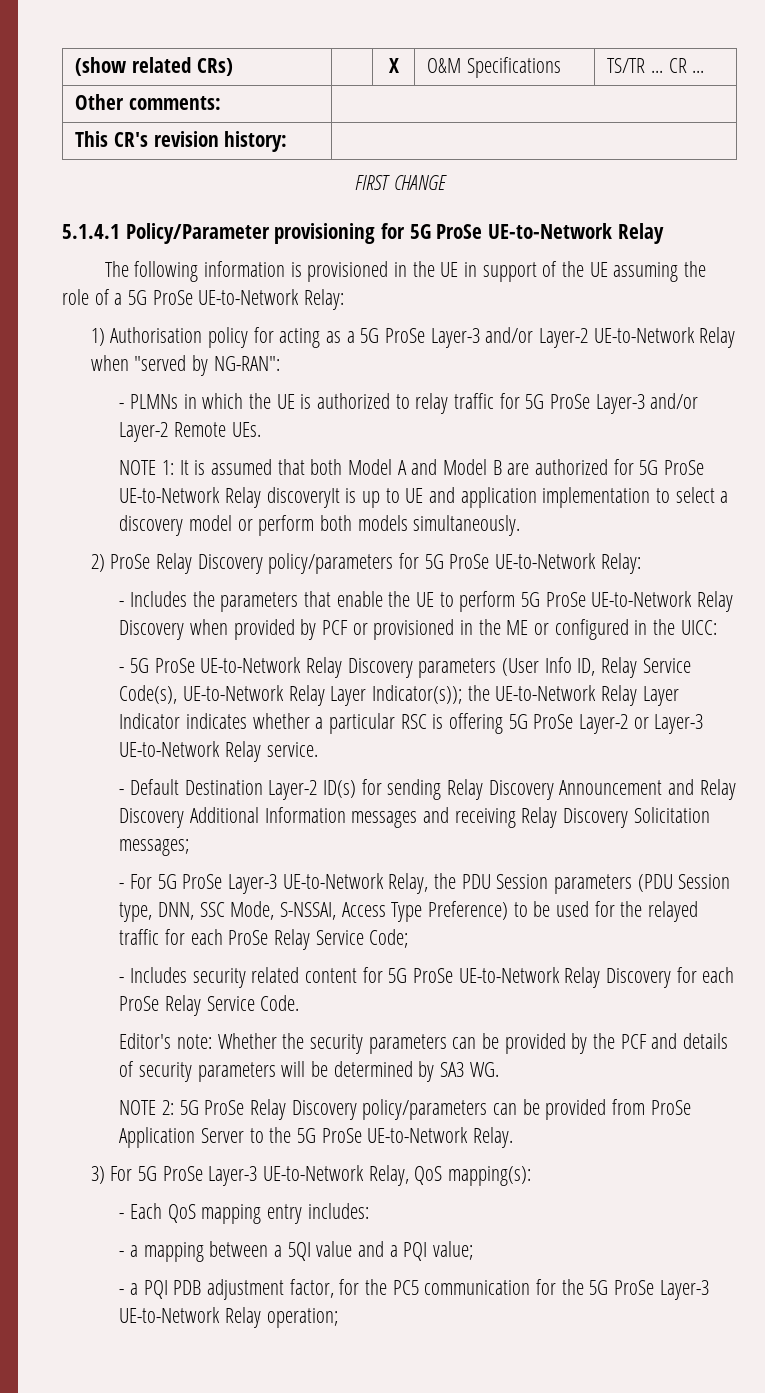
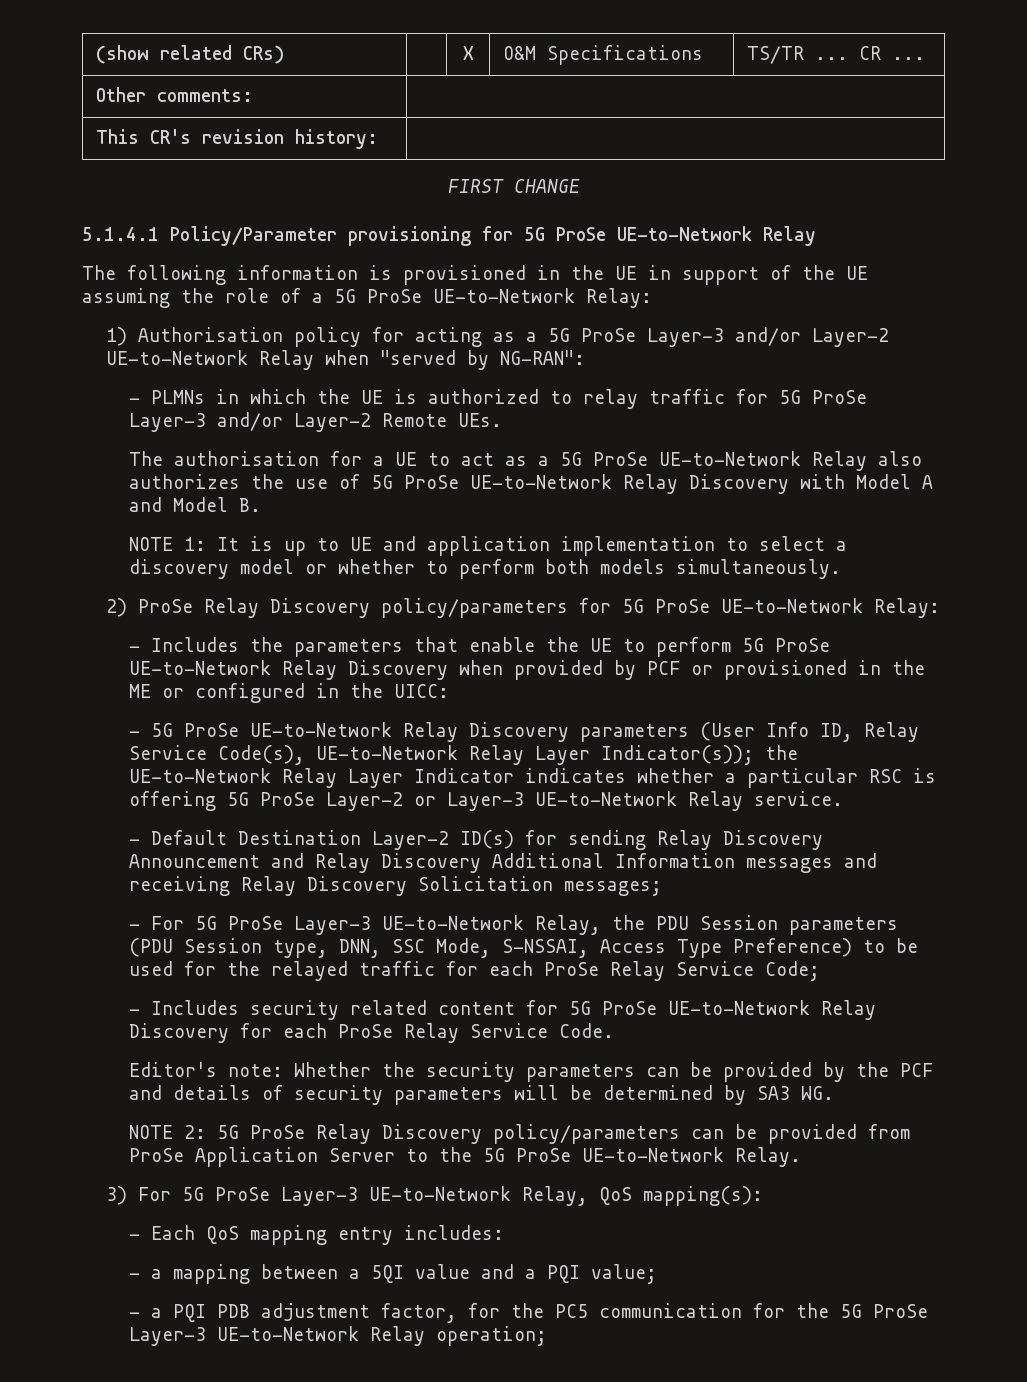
- NOTE 1: It is assumed that both Model A and Model B are authorized for 5G ProSe UE-to-Network Relay discoveryIt is up to UE and application implementation to select a discovery model or perform both models simultaneously.
+ The authorisation for a UE to act as a 5G ProSe UE-to-Network Relay also authorizes the use of 5G ProSe UE-to-Network Relay Discovery with Model A and Model B.
+ NOTE 1: It is up to UE and application implementation to select a discovery model or whether to perform both models simultaneously.

